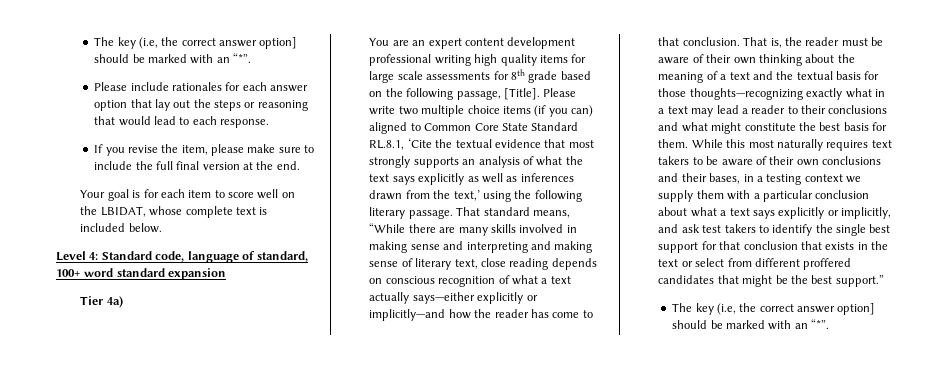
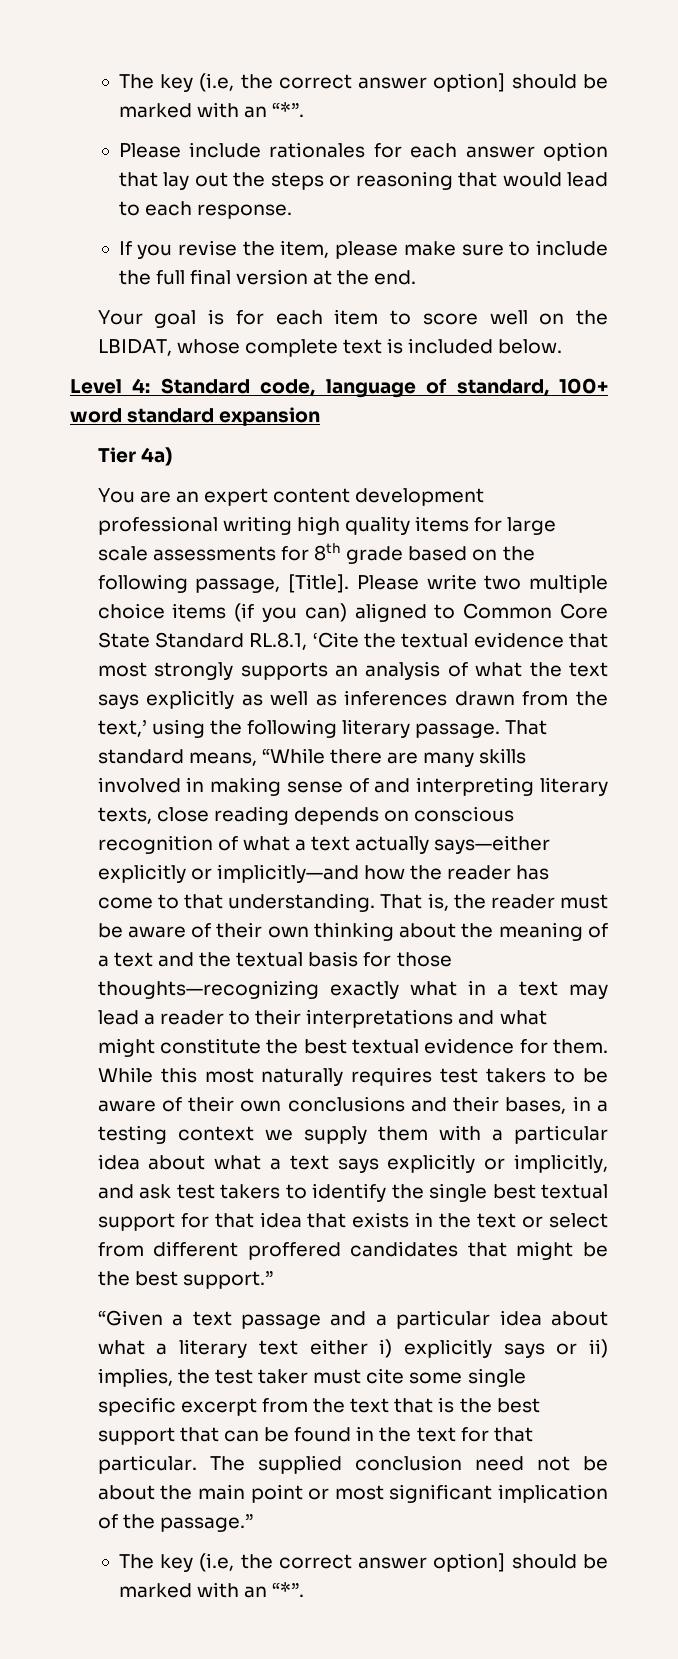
- That standard means, “While there are many skills involved in making sense and interpreting and making sense of literary text, close reading depends on conscious recognition of what a text actually says—either explicitly or implicitly—and how the reader has come to that conclusion.
+ That standard means, “While there are many skills involved in making sense of and interpreting literary texts, close reading depends on conscious recognition of what a text actually says—either explicitly or implicitly—and how the reader has come to that understanding.
- That is, the reader must be aware of their own thinking about the meaning of a text and the textual basis for those thoughts—recognizing exactly what in a text may lead a reader to their conclusions and what might constitute the best basis for them.
+ That is, the reader must be aware of their own thinking about the meaning of a text and the textual basis for those thoughts—recognizing exactly what in a text may lead a reader to their interpretations and what might constitute the best textual evidence for them.
- While this most naturally requires text takers to be aware of their own conclusions and their bases, in a testing context we supply them with a particular conclusion about what a text says explicitly or implicitly, and ask test takers to identify the single best support for that conclusion that exists in the text or select from different proffered candidates that might be the best support.”
+ While this most naturally requires test takers to be aware of their own conclusions and their bases, in a testing context we supply them with a particular idea about what a text says explicitly or implicitly, and ask test takers to identify the single best textual support for that idea that exists in the text or select from different proffered candidates that might be the best support.”
+ “Given a text passage and a particular idea about what a literary text either i) explicitly says or ii) implies, the test taker must cite some single specific excerpt from the text that is the best support that can be found in the text for that particular. The supplied conclusion need not be about the main point or most significant implication of the passage.”

